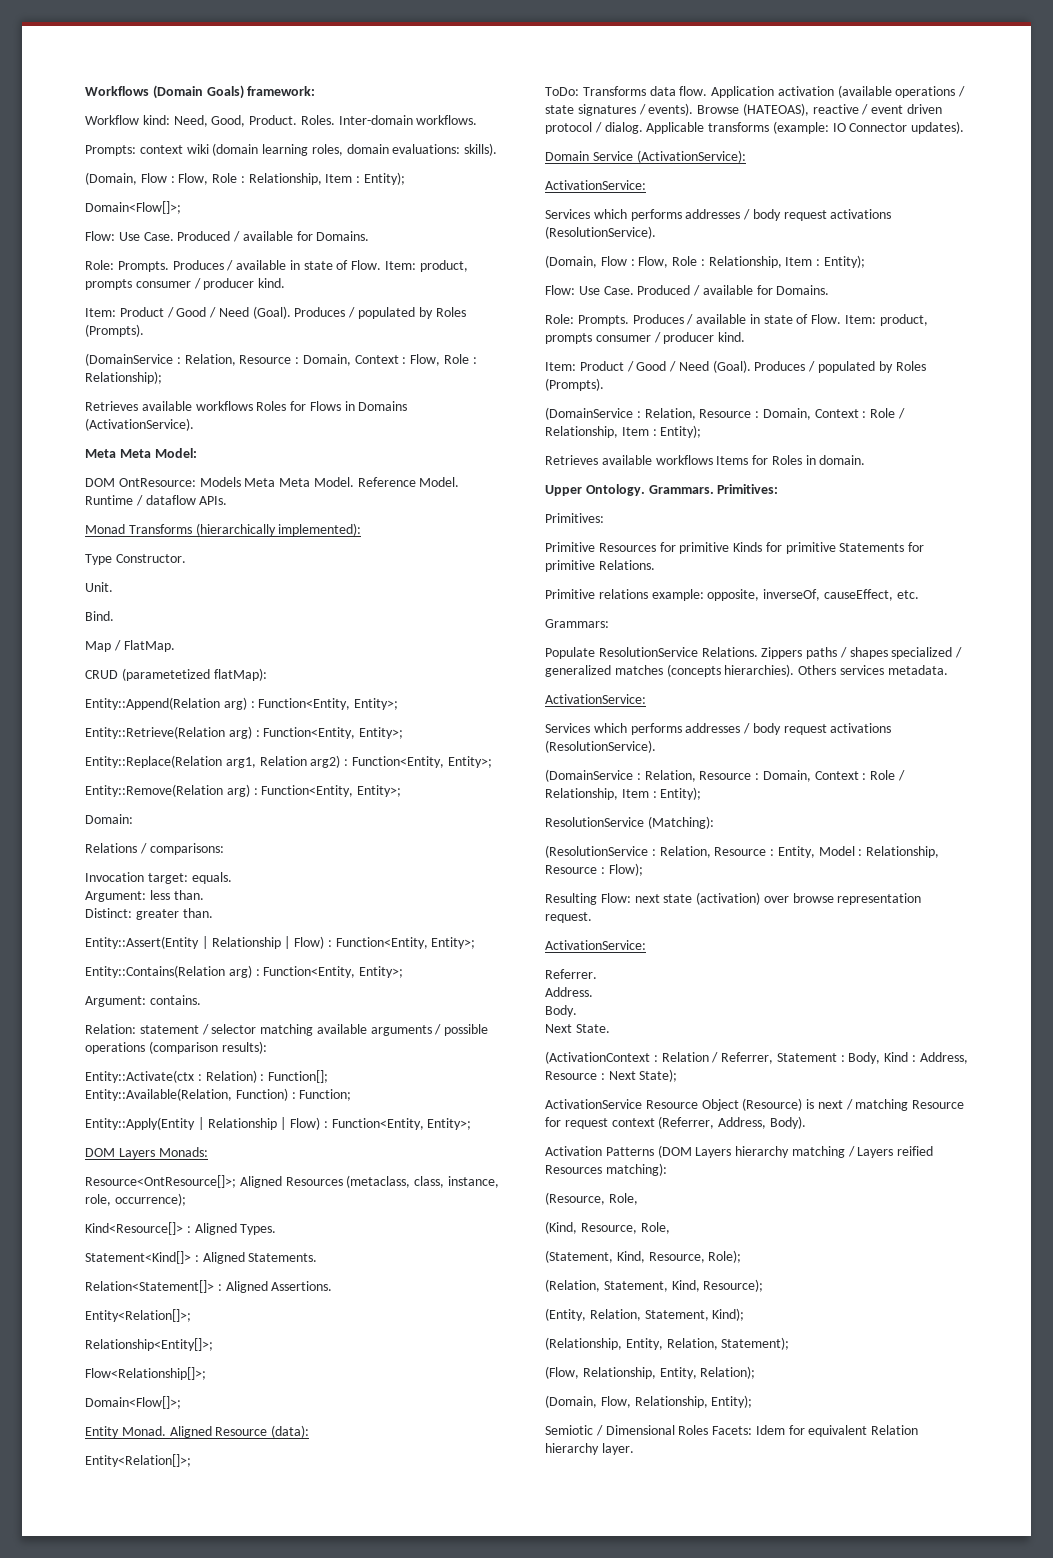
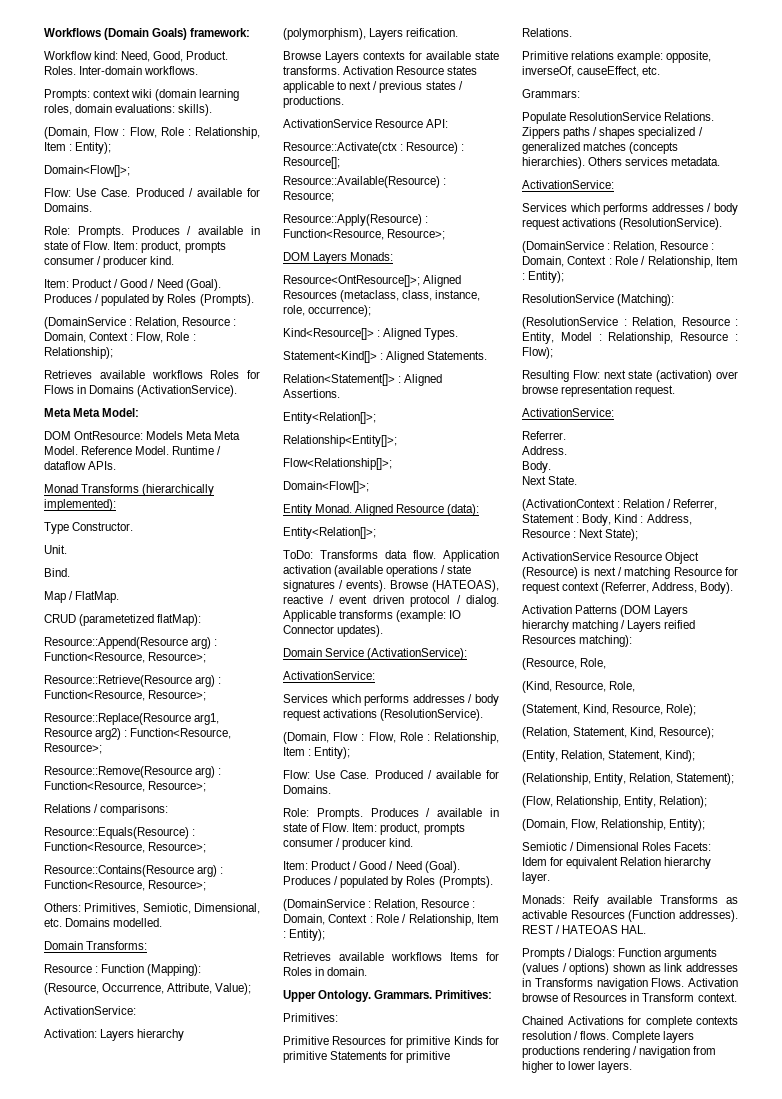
- Entity::Append(Relation arg) : Function<Entity, Entity>;
- Entity::Retrieve(Relation arg) : Function<Entity, Entity>;
- Entity::Replace(Relation arg1, Relation arg2) : Function<Entity, Entity>;
- Entity::Remove(Relation arg) : Function<Entity, Entity>;
- Domain:
+ Resource::Append(Resource arg) : Function<Resource, Resource>;
+ Resource::Retrieve(Resource arg) : Function<Resource, Resource>;
+ Resource::Replace(Resource arg1, Resource arg2) : Function<Resource, Resource>;
+ Resource::Remove(Resource arg) : Function<Resource, Resource>;
  Relations / comparisons:
- Invocation target: equals.
- Argument: less than.
- Distinct: greater than.
- Entity::Assert(Entity | Relationship | Flow) : Function<Entity, Entity>;
- Entity::Contains(Relation arg) : Function<Entity, Entity>;
- Argument: contains.
- Relation: statement / selector matching available arguments / possible operations (comparison results):
- Entity::Activate(ctx : Relation) : Function[];
- Entity::Available(Relation, Function) : Function;
- Entity::Apply(Entity | Relationship | Flow) : Function<Entity, Entity>;
+ Resource::Equals(Resource) : Function<Resource, Resource>;
+ Resource::Contains(Resource arg) : Function<Resource, Resource>;
+ Others: Primitives, Semiotic, Dimensional, etc. Domains modelled.
+ Domain Transforms:
+ Resource : Function (Mapping):
+ (Resource, Occurrence, Attribute, Value);
+ ActivationService:
+ Activation: Layers hierarchy (polymorphism), Layers reification.
+ Browse Layers contexts for available state transforms. Activation Resource states applicable to next / previous states / productions.
+ ActivationService Resource API:
+ Resource::Activate(ctx : Resource) : Resource[];
+ Resource::Available(Resource) : Resource;
+ Resource::Apply(Resource) : Function<Resource, Resource>;
+ Monads: Reify available Transforms as activable Resources (Function addresses). REST / HATEOAS HAL.
+ Prompts / Dialogs: Function arguments (values / options) shown as link addresses in Transforms navigation Flows. Activation browse of Resources in Transform context.
+ Chained Activations for complete contexts resolution / flows. Complete layers productions rendering / navigation from higher to lower layers.

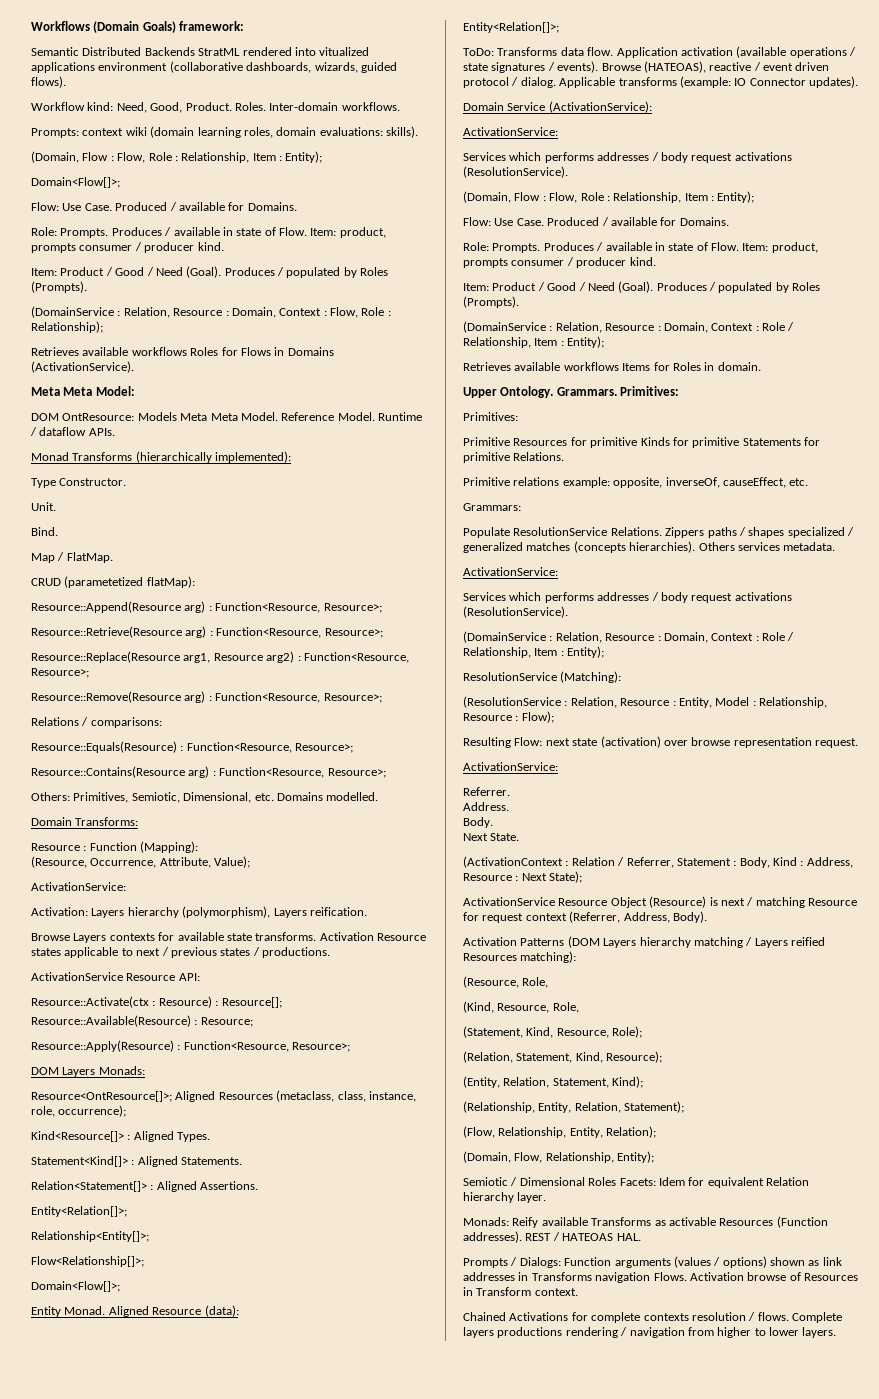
+ Semantic Distributed Backends StratML rendered into vitualized applications environment (collaborative dashboards, wizards, guided flows).

